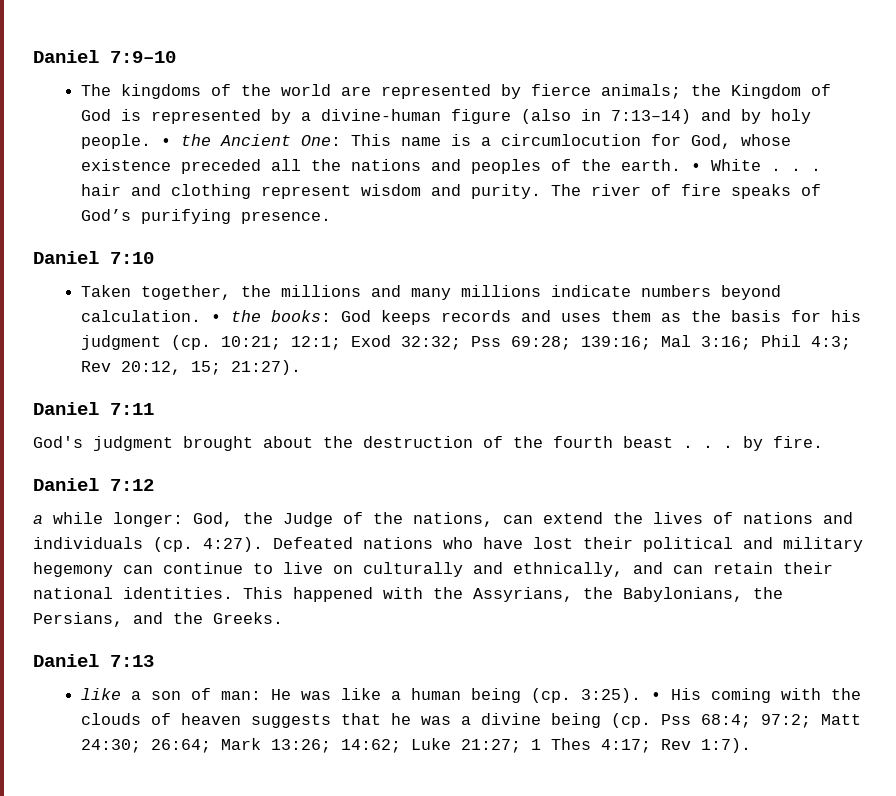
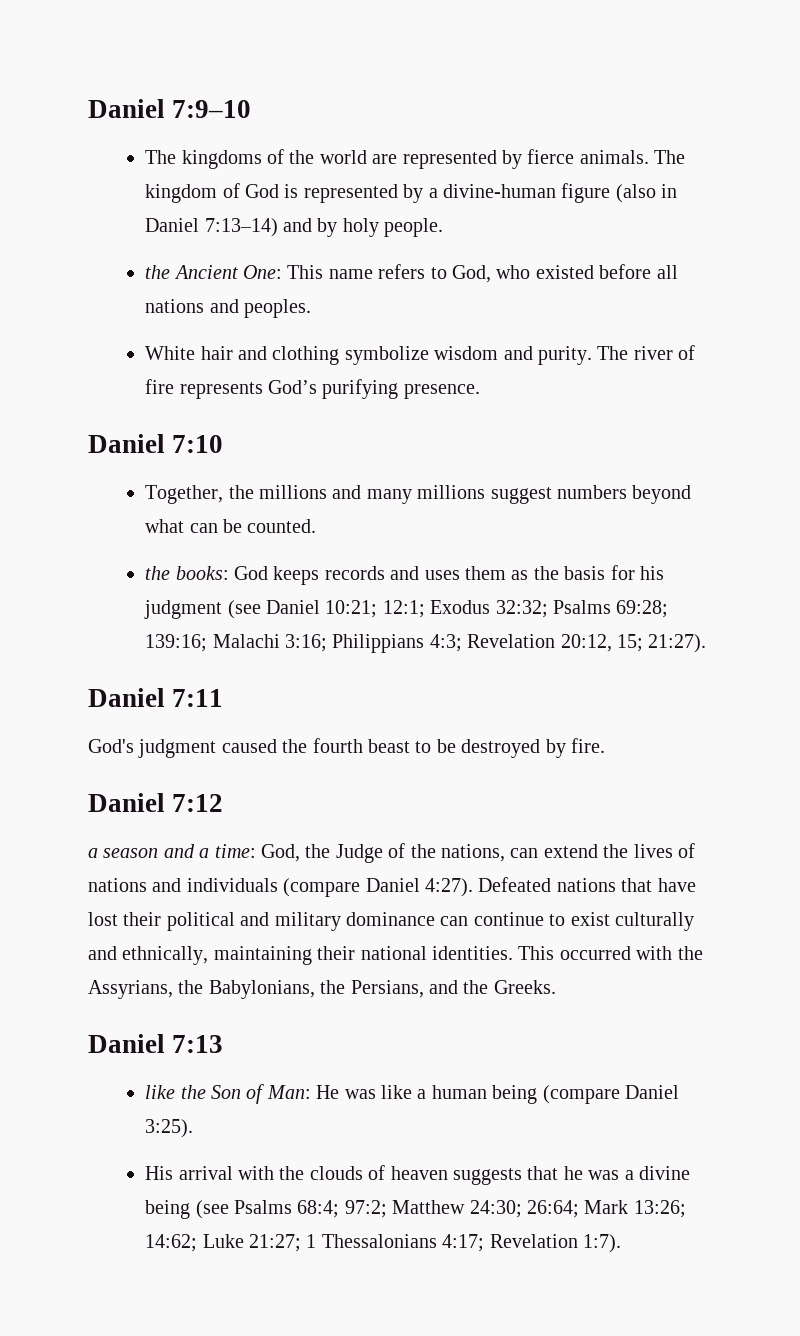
- The kingdoms of the world are represented by fierce animals; the Kingdom of God is represented by a divine-human figure (also in 7:13–14) and by holy people. • the Ancient One: This name is a circumlocution for God, whose existence preceded all the nations and peoples of the earth. • White . . . hair and clothing represent wisdom and purity.
+ The kingdoms of the world are represented by fierce animals. The kingdom of God is represented by a divine-human figure (also in Daniel 7:13–14) and by holy people.
+ the Ancient One: This name refers to God, who existed before all nations and peoples.
+ White hair and clothing symbolize wisdom and purity.
- The river of fire speaks of God’s purifying presence.
+ The river of fire represents God’s purifying presence.
- Taken together, the millions and many millions indicate numbers beyond calculation. • the books: God keeps records and uses them as the basis for his judgment (cp. 10:21; 12:1; Exod 32:32; Pss 69:28; 139:16; Mal 3:16; Phil 4:3; Rev 20:12, 15; 21:27).
+ Together, the millions and many millions suggest numbers beyond what can be counted.
+ the books: God keeps records and uses them as the basis for his judgment (see Daniel 10:21; 12:1; Exodus 32:32; Psalms 69:28; 139:16; Malachi 3:16; Philippians 4:3; Revelation 20:12, 15; 21:27).
- God's judgment brought about the destruction of the fourth beast . . . by fire.
+ God's judgment caused the fourth beast to be destroyed by fire.
- a while longer: God, the Judge of the nations, can extend the lives of nations and individuals (cp. 4:27).
+ a season and a time: God, the Judge of the nations, can extend the lives of nations and individuals (compare Daniel 4:27).
- Defeated nations who have lost their political and military hegemony can continue to live on culturally and ethnically, and can retain their national identities.
+ Defeated nations that have lost their political and military dominance can continue to exist culturally and ethnically, maintaining their national identities.
- This happened with the Assyrians, the Babylonians, the Persians, and the Greeks.
+ This occurred with the Assyrians, the Babylonians, the Persians, and the Greeks.
- like a son of man: He was like a human being (cp. 3:25). • His coming with the clouds of heaven suggests that he was a divine being (cp. Pss 68:4; 97:2; Matt 24:30; 26:64; Mark 13:26; 14:62; Luke 21:27; 1 Thes 4:17; Rev 1:7).
+ like the Son of Man: He was like a human being (compare Daniel 3:25).
+ His arrival with the clouds of heaven suggests that he was a divine being (see Psalms 68:4; 97:2; Matthew 24:30; 26:64; Mark 13:26; 14:62; Luke 21:27; 1 Thessalonians 4:17; Revelation 1:7).

